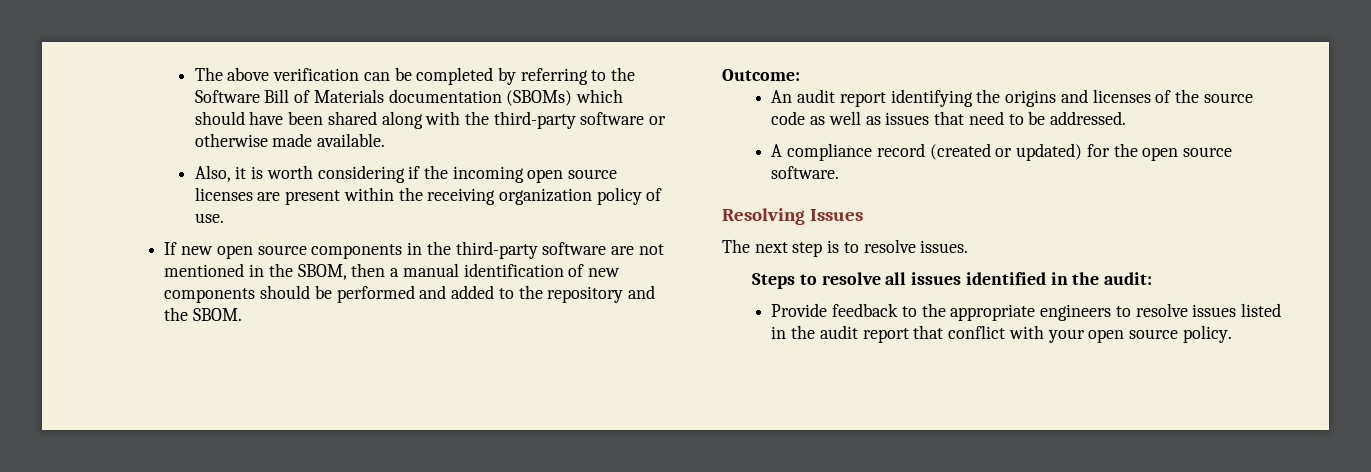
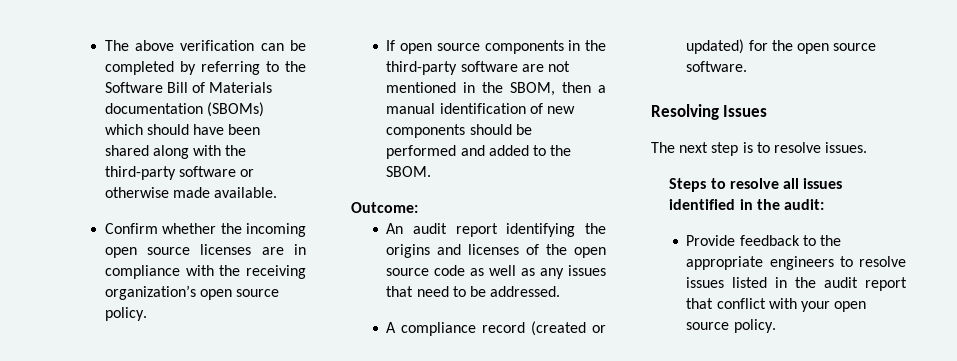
- Also, it is worth considering if the incoming open source licenses are present within the receiving organization policy of use.
+ Confirm whether the incoming open source licenses are in compliance with the receiving organization’s open source policy.
- If new open source components in the third-party software are not mentioned in the SBOM, then a manual identification of new components should be performed and added to the repository and the SBOM.
+ If open source components in the third-party software are not mentioned in the SBOM, then a manual identification of new components should be performed and added to the SBOM.
- An audit report identifying the origins and licenses of the source code as well as issues that need to be addressed.
+ An audit report identifying the origins and licenses of the open source code as well as any issues that need to be addressed.

